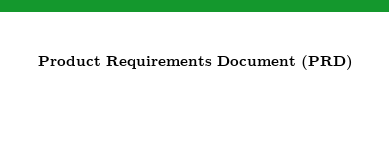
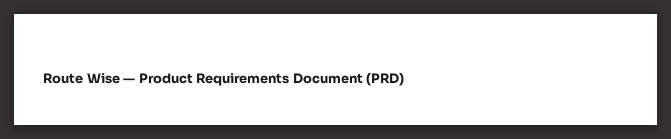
- Product Requirements Document (PRD)
+ Route Wise — Product Requirements Document (PRD)

